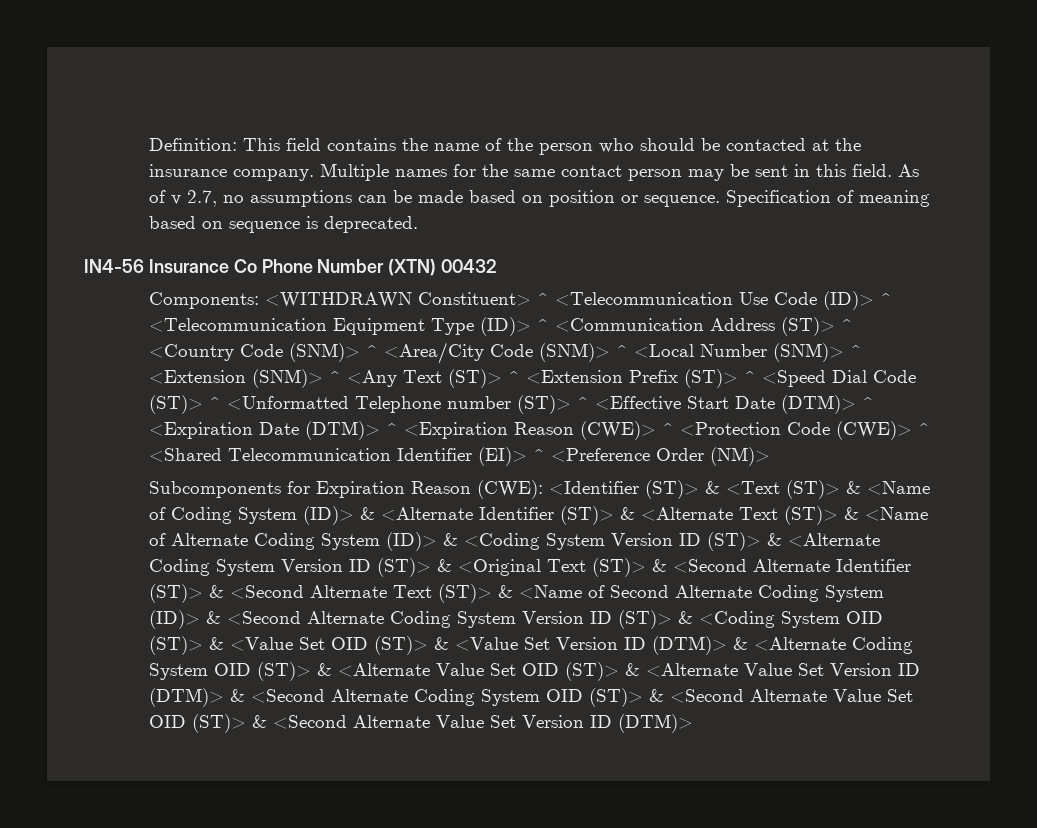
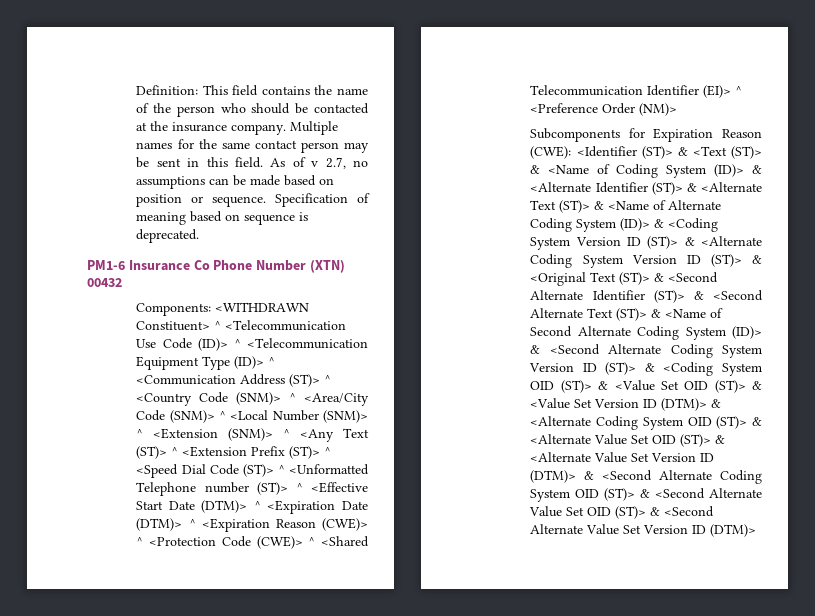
- IN4-56 Insurance Co Phone Number (XTN) 00432
+ PM1-6 Insurance Co Phone Number (XTN) 00432

